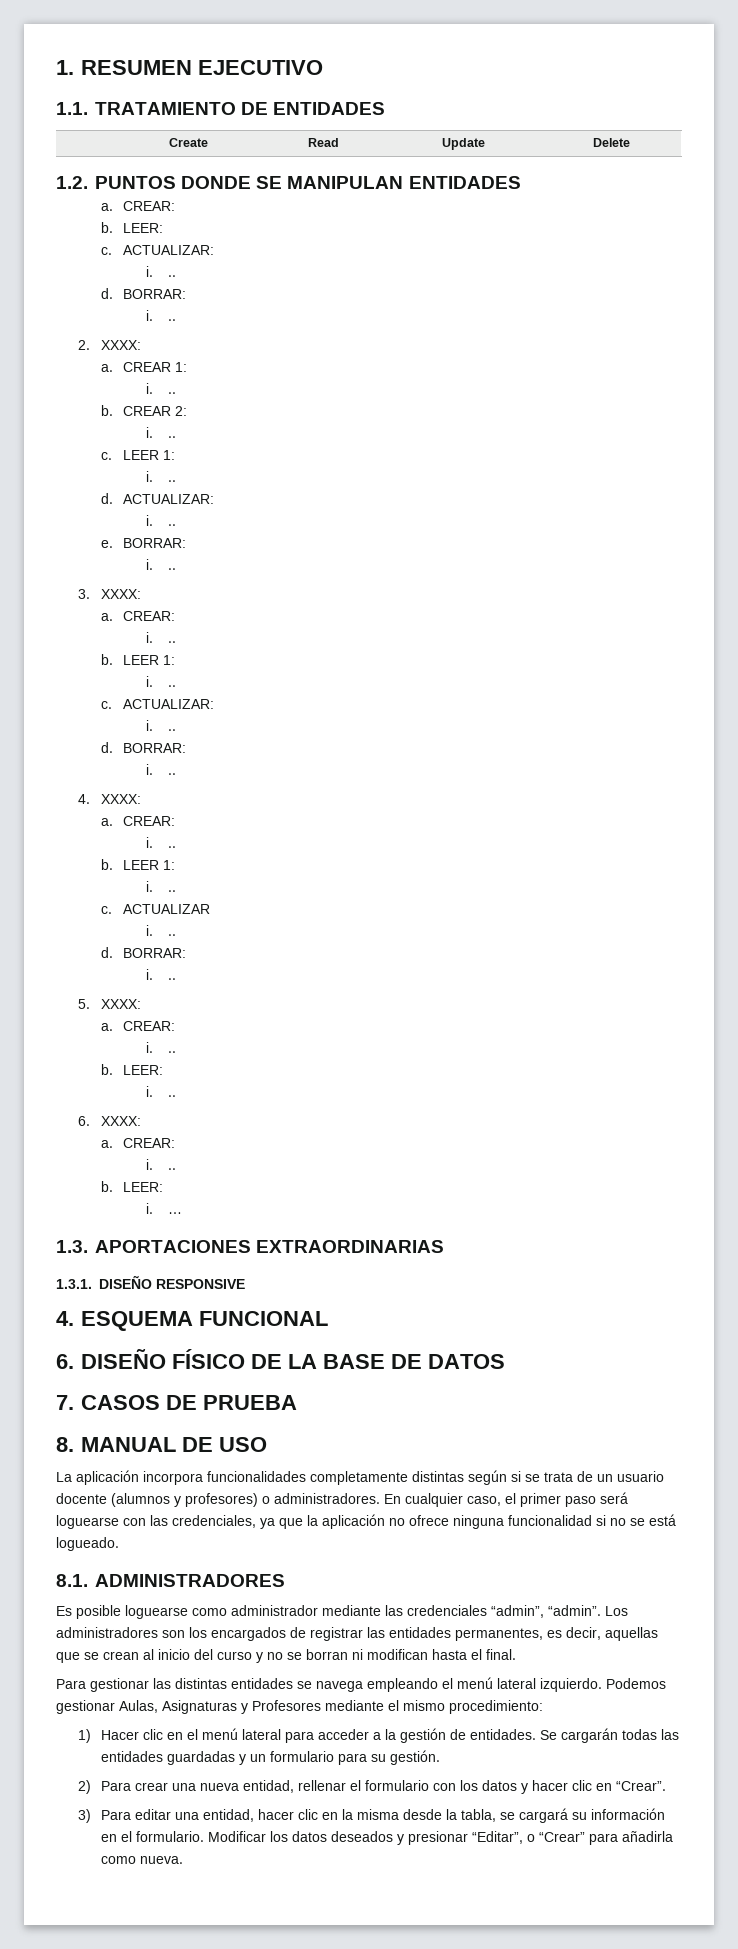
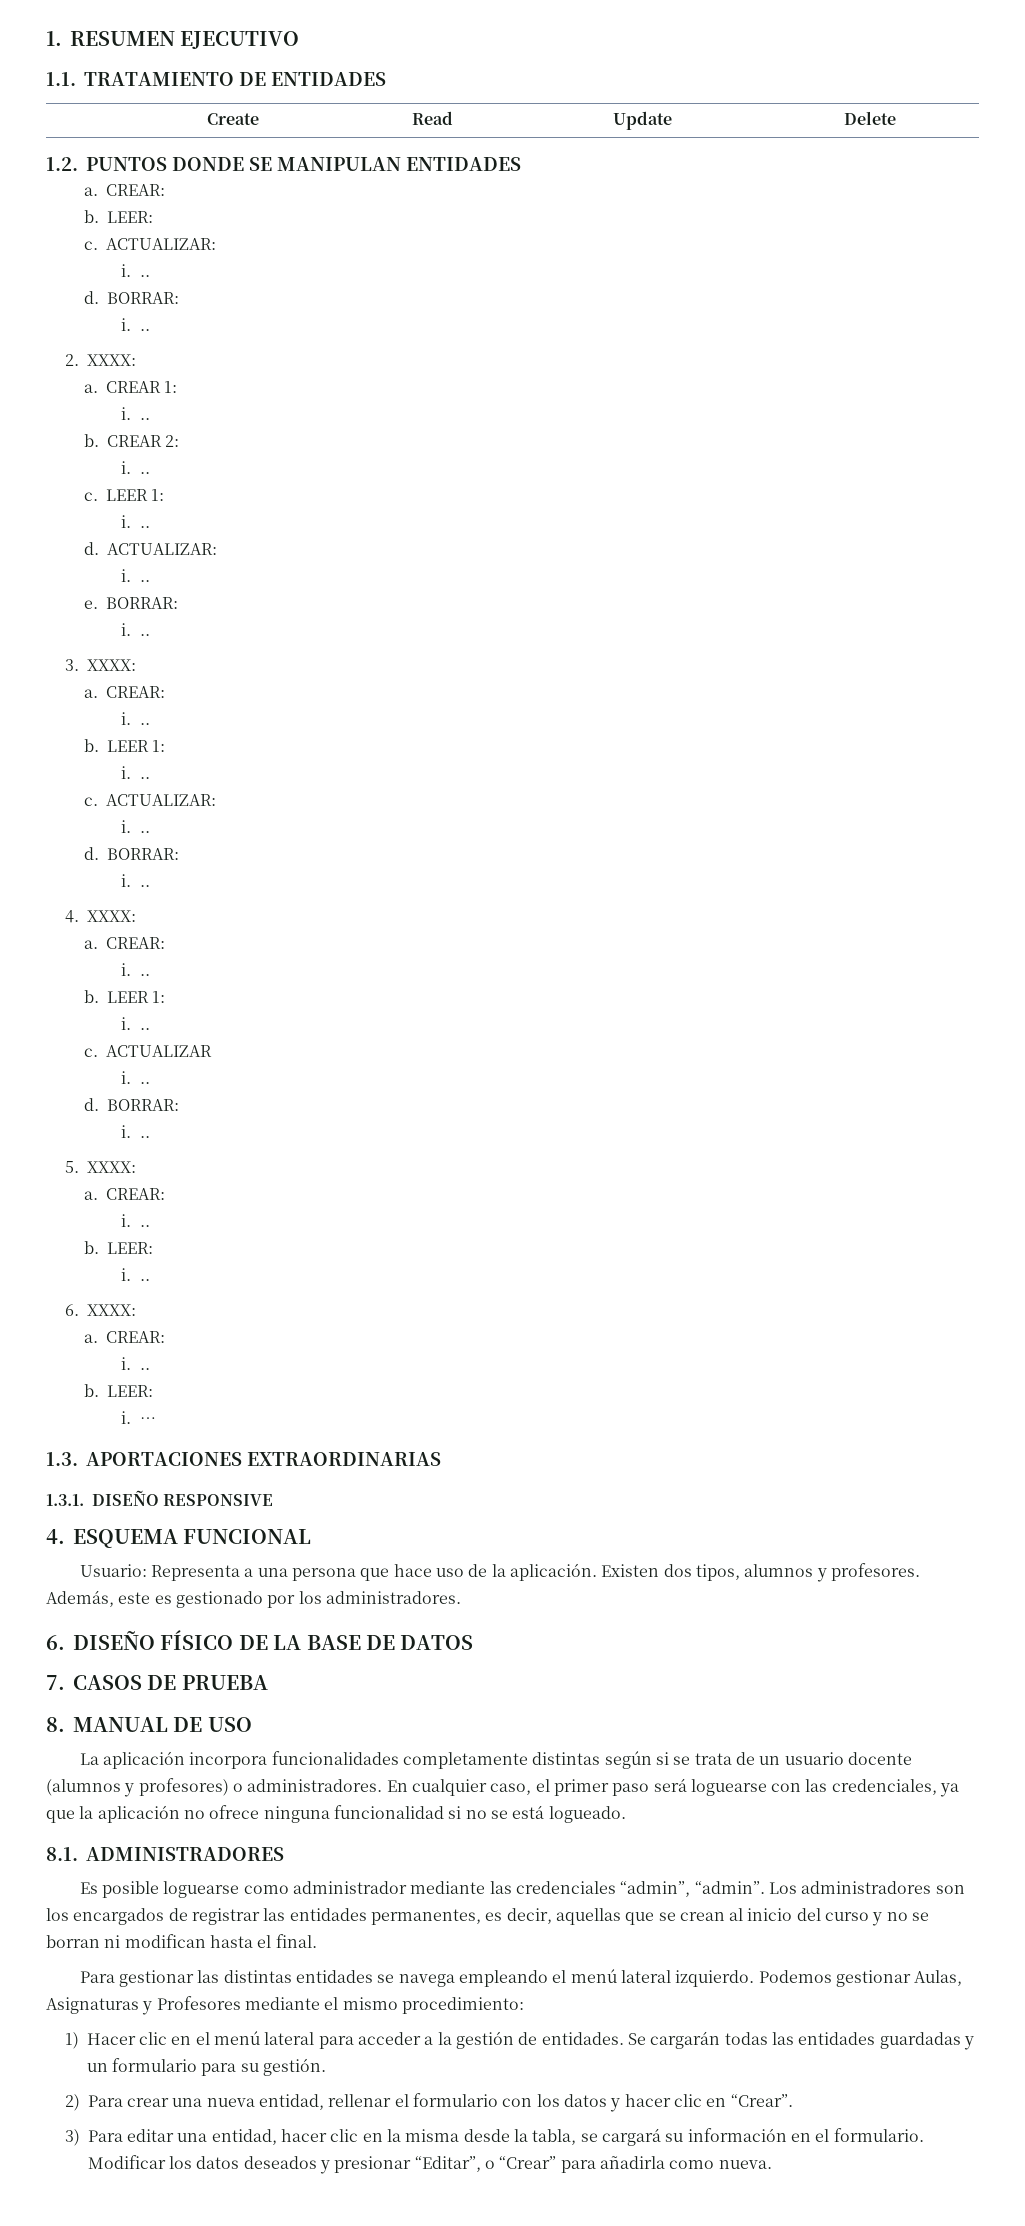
+ Usuario: Representa a una persona que hace uso de la aplicación. Existen dos tipos, alumnos y profesores. Además, este es gestionado por los administradores.

